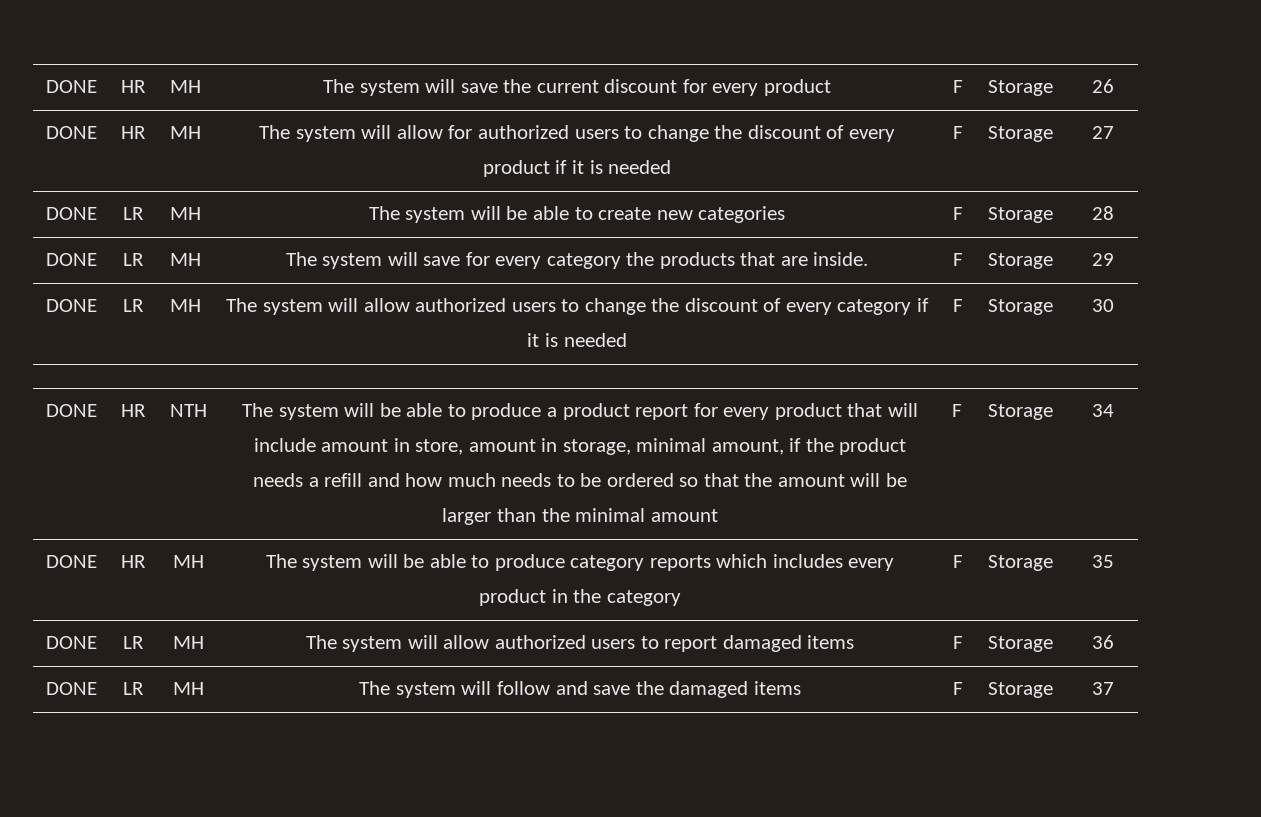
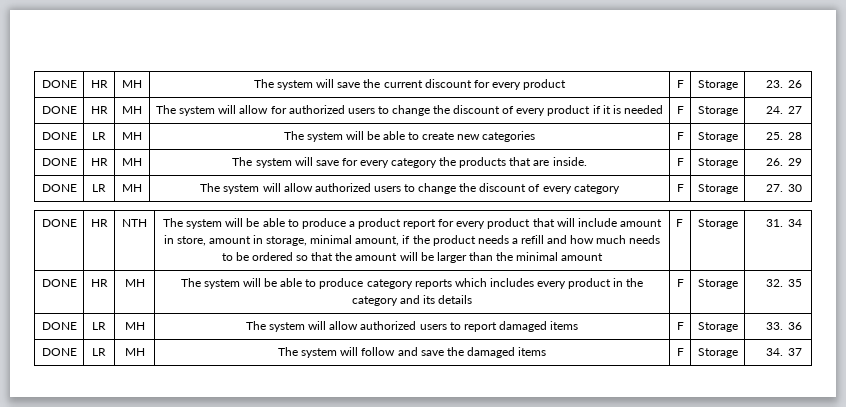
- DONE | HR | MH | The system will save the current discount for every product | F | Storage | 26
+ DONE | HR | MH | The system will save the current discount for every product | F | Storage | 23. 26
- DONE | HR | MH | The system will allow for authorized users to change the discount of every product if it is needed | F | Storage | 27
+ DONE | HR | MH | The system will allow for authorized users to change the discount of every product if it is needed | F | Storage | 24. 27
- DONE | LR | MH | The system will be able to create new categories | F | Storage | 28
+ DONE | LR | MH | The system will be able to create new categories | F | Storage | 25. 28
- DONE | LR | MH | The system will save for every category the products that are inside. | F | Storage | 29
+ DONE | HR | MH | The system will save for every category the products that are inside. | F | Storage | 26. 29
- DONE | LR | MH | The system will allow authorized users to change the discount of every category if it is needed | F | Storage | 30
+ DONE | LR | MH | The system will allow authorized users to change the discount of every category | F | Storage | 27. 30
- 34
+ 31. 34
- DONE | HR | MH | The system will be able to produce category reports which includes every product in the category | F | Storage | 35
+ DONE | HR | MH | The system will be able to produce category reports which includes every product in the category and its details | F | Storage | 32. 35
- DONE | LR | MH | The system will allow authorized users to report damaged items | F | Storage | 36
+ DONE | LR | MH | The system will allow authorized users to report damaged items | F | Storage | 33. 36
- DONE | LR | MH | The system will follow and save the damaged items | F | Storage | 37
+ DONE | LR | MH | The system will follow and save the damaged items | F | Storage | 34. 37

